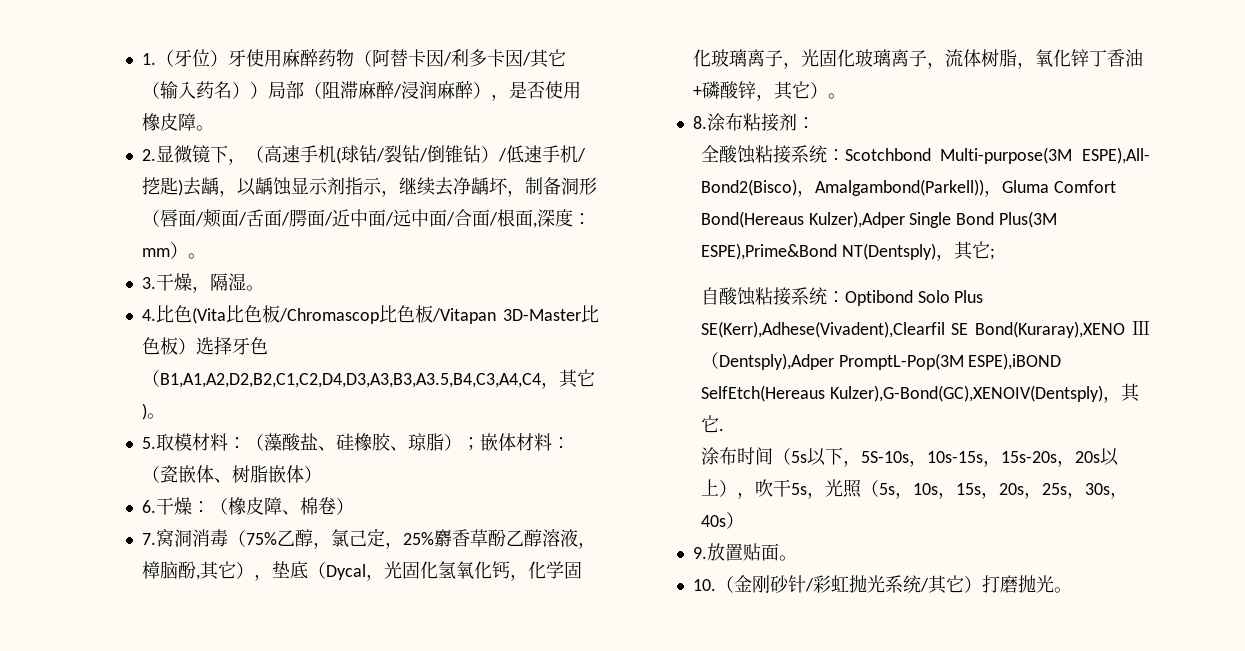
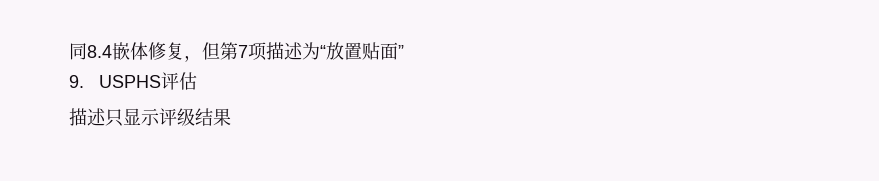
- 1.（牙位）牙使用麻醉药物（阿替卡因/利多卡因/其它（输入药名））局部（阻滞麻醉/浸润麻醉），是否使用橡皮障。
- 2.显微镜下，（高速手机(球钻/裂钻/倒锥钻）/低速手机/挖匙)去龋，以龋蚀显示剂指示，继续去净龋坏，制备洞形（唇面/颊面/舌面/腭面/近中面/远中面/合面/根面,深度：mm）。
- 3.干燥，隔湿。
- 4.比色(Vita比色板/Chromascop比色板/Vitapan 3D-Master比色板）选择牙色（B1,A1,A2,D2,B2,C1,C2,D4,D3,A3,B3,A3.5,B4,C3,A4,C4，其它)。
- 5.取模材料：（藻酸盐、硅橡胶、琼脂）；嵌体材料：（瓷嵌体、树脂嵌体）
- 6.干燥：（橡皮障、棉卷）
- 7.窝洞消毒（75%乙醇，氯己定，25%麝香草酚乙醇溶液，樟脑酚,其它），垫底（Dycal，光固化氢氧化钙，化学固化玻璃离子，光固化玻璃离子，流体树脂，氧化锌丁香油+磷酸锌，其它）。
- 8.涂布粘接剂：
- 全酸蚀粘接系统：Scotchbond Multi-purpose(3M ESPE),All- Bond2(Bisco)，Amalgambond(Parkell))，Gluma Comfort Bond(Hereaus Kulzer),Adper Single Bond Plus(3M ESPE),Prime&Bond NT(Dentsply)，其它;
- 自酸蚀粘接系统：Optibond Solo Plus SE(Kerr),Adhese(Vivadent),Clearfil SE Bond(Kuraray),XENO Ⅲ（Dentsply),Adper PromptL-Pop(3M ESPE),iBOND SelfEtch(Hereaus Kulzer),G-Bond(GC),XENOIV(Dentsply)，其它.
- 涂布时间（5s以下，5S-10s，10s-15s，15s-20s，20s以上），吹干5s，光照（5s，10s，15s，20s，25s，30s，40s）
- 9.放置贴面。
- 10.（金刚砂针/彩虹抛光系统/其它）打磨抛光。
+ 同8.4嵌体修复，但第7项描述为“放置贴面”
+ 9. USPHS评估
+ 描述只显示评级结果

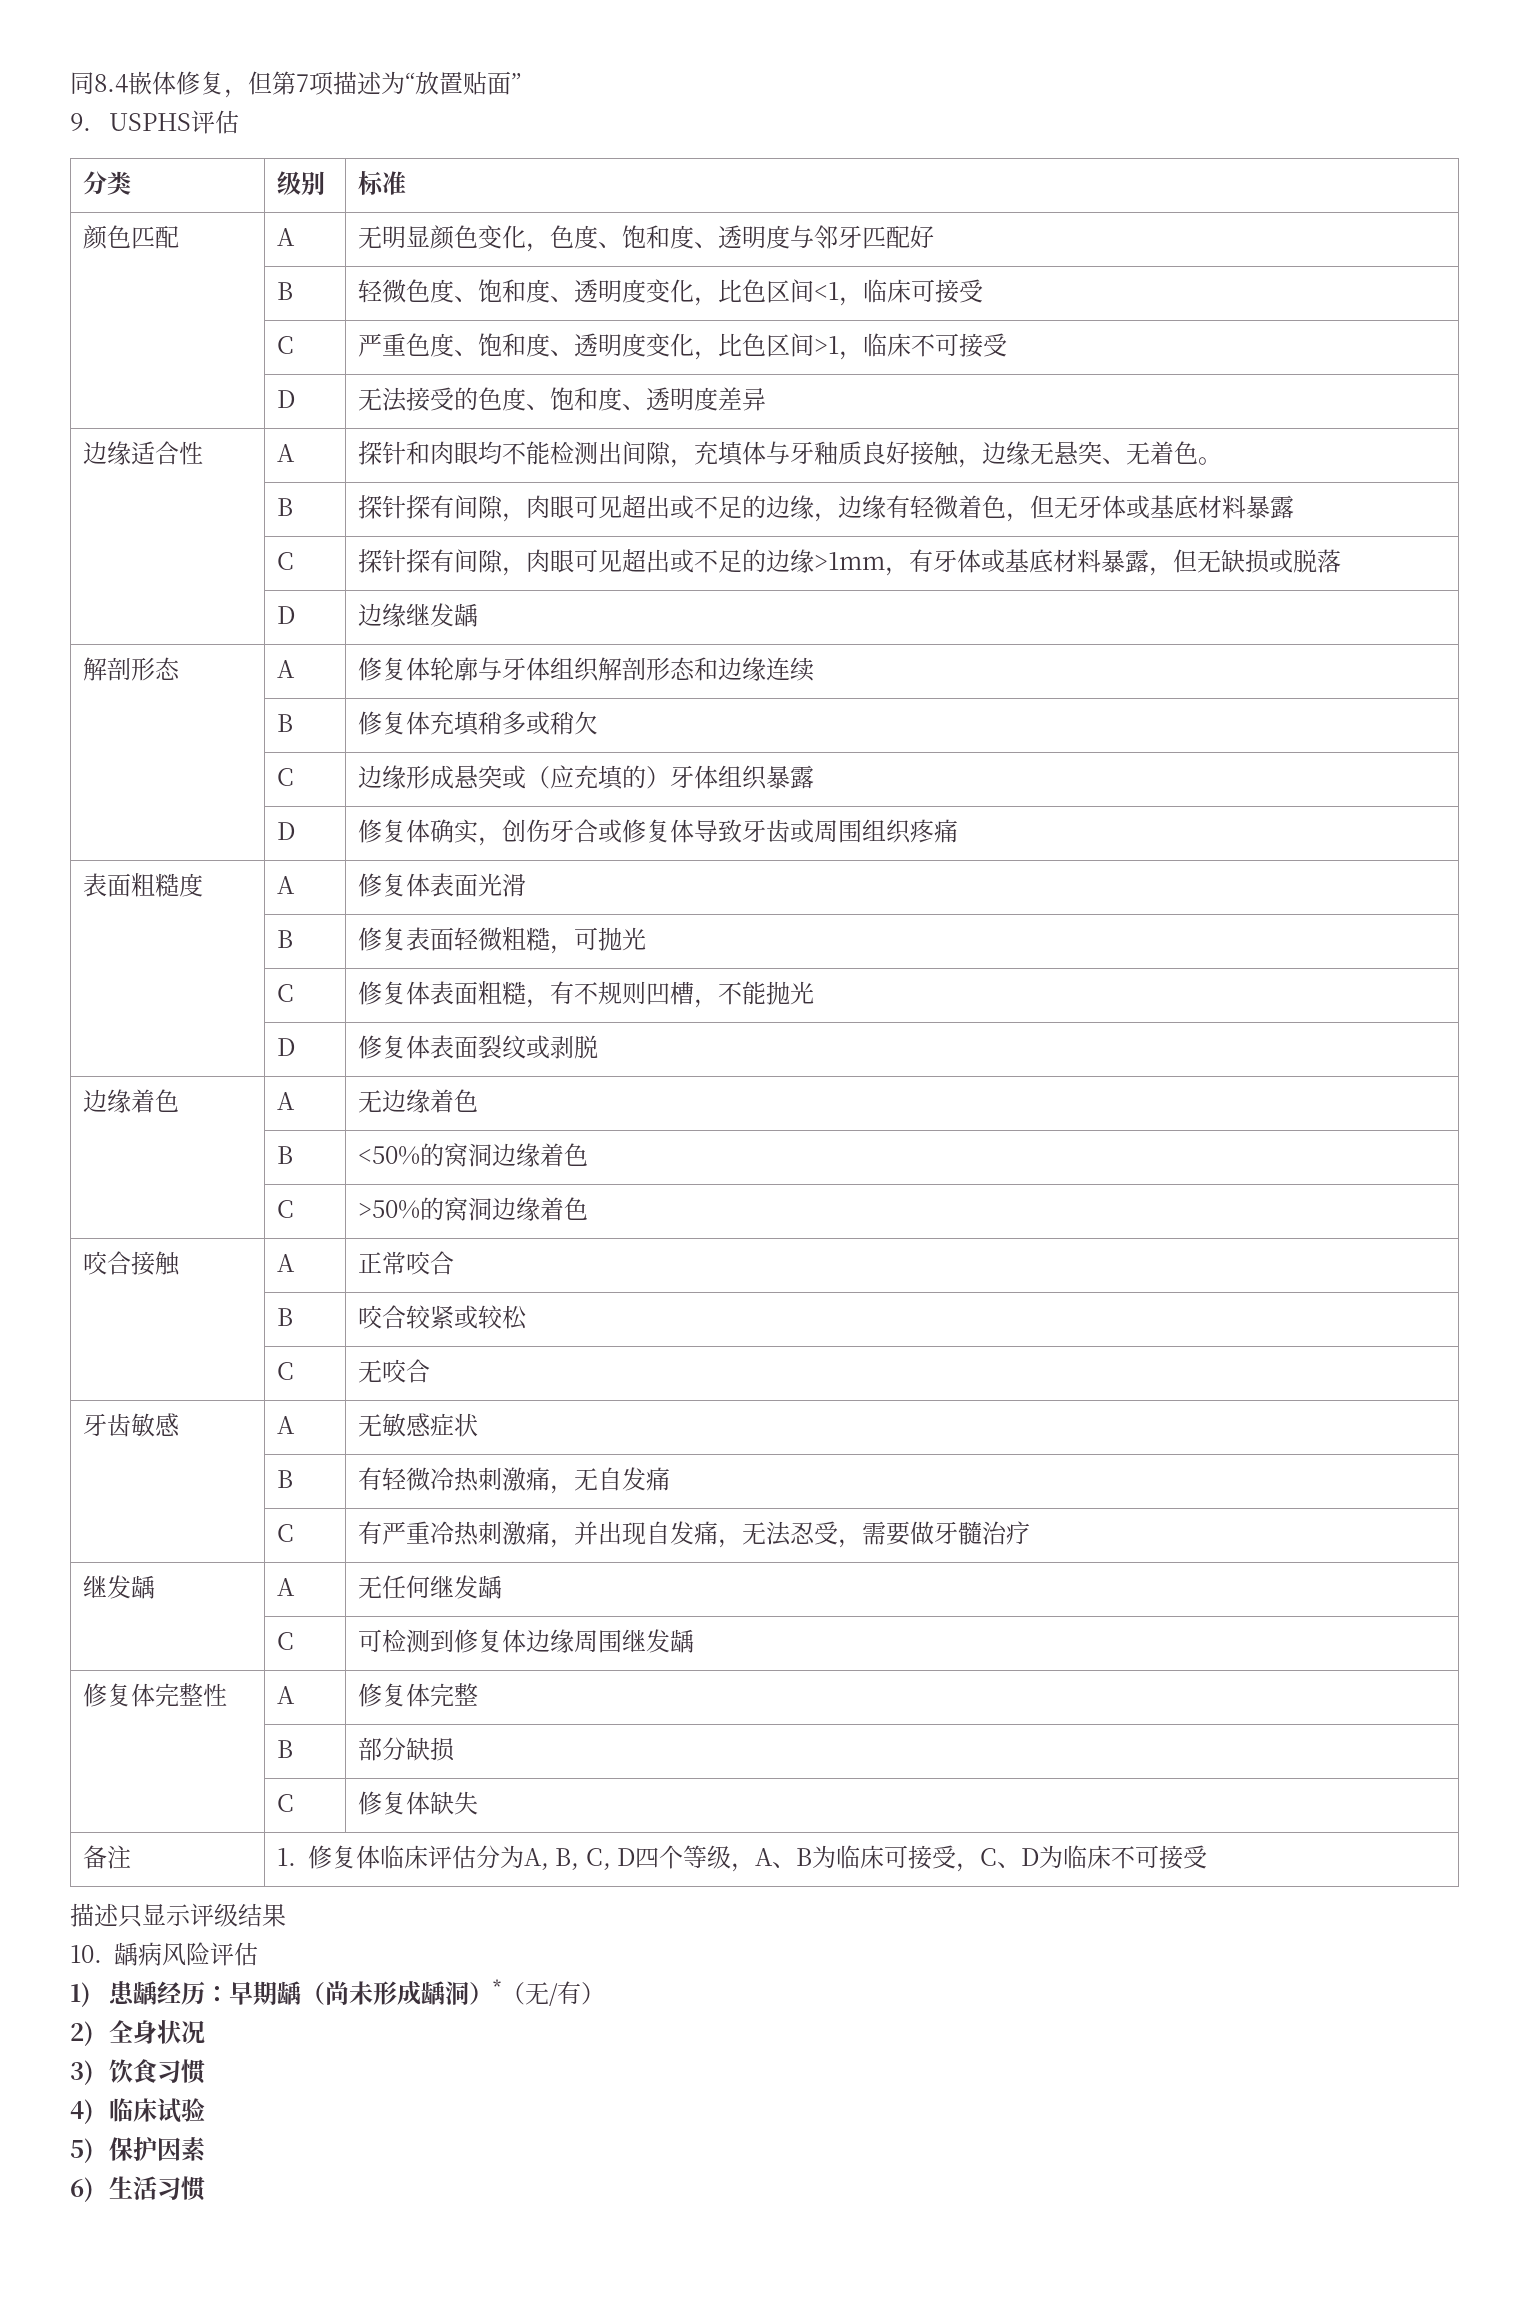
+ 分类 | 级别 | 标准
+ 颜色匹配 | A | 无明显颜色变化，色度、饱和度、透明度与邻牙匹配好
+ | B | 轻微色度、饱和度、透明度变化，比色区间<1，临床可接受
+ | C | 严重色度、饱和度、透明度变化，比色区间>1，临床不可接受
+ | D | 无法接受的色度、饱和度、透明度差异
+ 边缘适合性 | A | 探针和肉眼均不能检测出间隙，充填体与牙釉质良好接触，边缘无悬突、无着色。
+ | B | 探针探有间隙，肉眼可见超出或不足的边缘，边缘有轻微着色，但无牙体或基底材料暴露
+ | C | 探针探有间隙，肉眼可见超出或不足的边缘>1mm，有牙体或基底材料暴露，但无缺损或脱落
+ | D | 边缘继发龋
+ 解剖形态 | A | 修复体轮廓与牙体组织解剖形态和边缘连续
+ | B | 修复体充填稍多或稍欠
+ | C | 边缘形成悬突或（应充填的）牙体组织暴露
+ | D | 修复体确实，创伤牙合或修复体导致牙齿或周围组织疼痛
+ 表面粗糙度 | A | 修复体表面光滑
+ | B | 修复表面轻微粗糙，可抛光
+ | C | 修复体表面粗糙，有不规则凹槽，不能抛光
+ | D | 修复体表面裂纹或剥脱
+ 边缘着色 | A | 无边缘着色
+ | B | <50%的窝洞边缘着色
+ | C | >50%的窝洞边缘着色
+ 咬合接触 | A | 正常咬合
+ | B | 咬合较紧或较松
+ | C | 无咬合
+ 牙齿敏感 | A | 无敏感症状
+ | B | 有轻微冷热刺激痛，无自发痛
+ | C | 有严重冷热刺激痛，并出现自发痛，无法忍受，需要做牙髓治疗
+ 继发龋 | A | 无任何继发龋
+ | C | 可检测到修复体边缘周围继发龋
+ 修复体完整性 | A | 修复体完整
+ | B | 部分缺损
+ | C | 修复体缺失
+ 备注 | 1.修复体临床评估分为A, B, C, D四个等级，A、B为临床可接受，C、D为临床不可接受
+ 10.龋病风险评估
+ 1)患龋经历：早期龋（尚未形成龋洞）*（无/有）
+ 2)全身状况
+ 3)饮食习惯
+ 4)临床试验
+ 5)保护因素
+ 6)生活习惯

